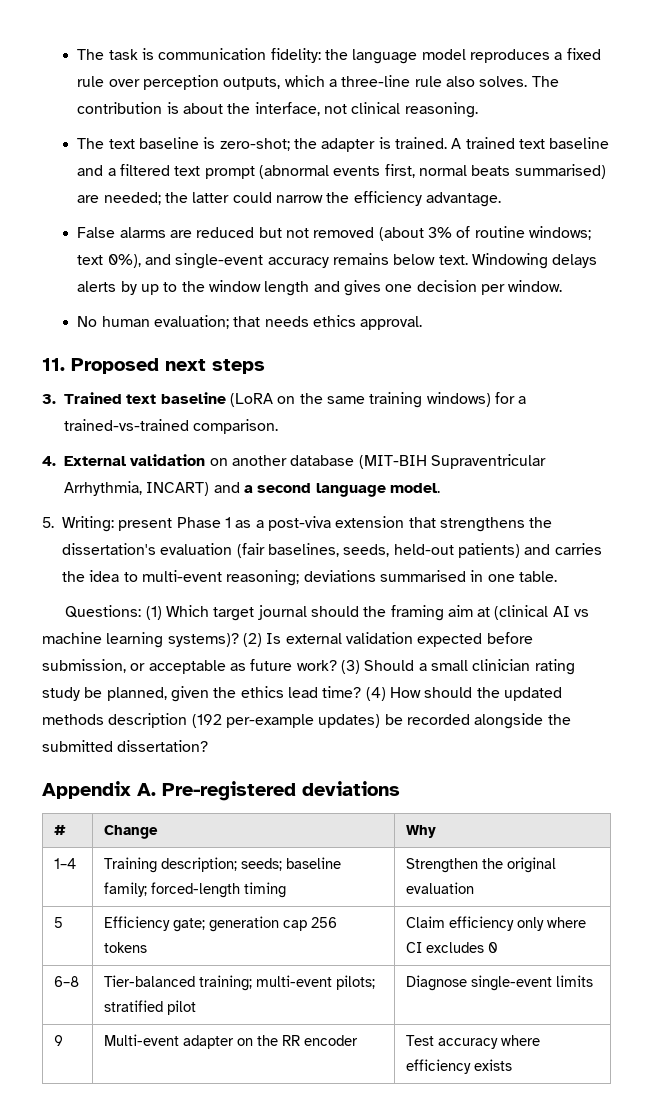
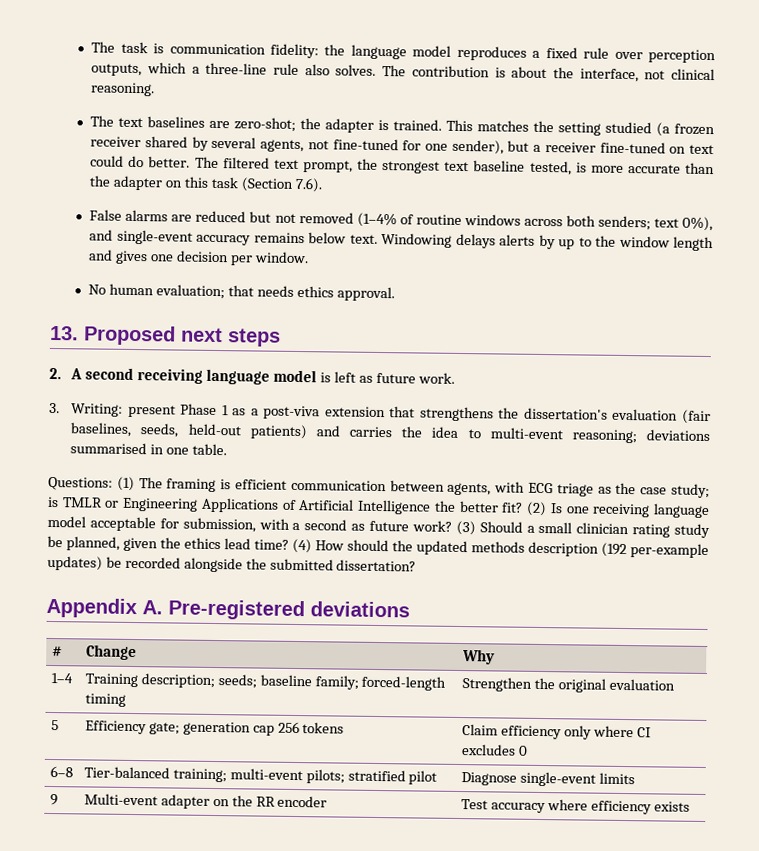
- The text baseline is zero-shot; the adapter is trained.
+ The text baselines are zero-shot; the adapter is trained.
- A trained text baseline and a filtered text prompt (abnormal events first, normal beats summarised) are needed; the latter could narrow the efficiency advantage.
+ This matches the setting studied (a frozen receiver shared by several agents, not fine-tuned for one sender), but a receiver fine-tuned on text could do better. The filtered text prompt, the strongest text baseline tested, is more accurate than the adapter on this task (Section 7.6).
- False alarms are reduced but not removed (about 3% of routine windows; text 0%), and single-event accuracy remains below text.
+ False alarms are reduced but not removed (1–4% of routine windows across both senders; text 0%), and single-event accuracy remains below text.
- 11. Proposed next steps
+ 13. Proposed next steps
- 3. Trained text baseline (LoRA on the same training windows) for a trained-vs-trained comparison.
- 4. External validation on another database (MIT-BIH Supraventricular Arrhythmia, INCART) and a second language model.
- 5. Writing: present Phase 1 as a post-viva extension that strengthens the dissertation's evaluation (fair baselines, seeds, held-out patients) and carries the idea to multi-event reasoning; deviations summarised in one table.
+ 2. A second receiving language model is left as future work.
+ 3. Writing: present Phase 1 as a post-viva extension that strengthens the dissertation's evaluation (fair baselines, seeds, held-out patients) and carries the idea to multi-event reasoning; deviations summarised in one table.
- Questions: (1) Which target journal should the framing aim at (clinical AI vs machine learning systems)? (2) Is external validation expected before submission, or acceptable as future work?
+ Questions: (1) The framing is efficient communication between agents, with ECG triage as the case study; is TMLR or Engineering Applications of Artificial Intelligence the better fit? (2) Is one receiving language model acceptable for submission, with a second as future work?

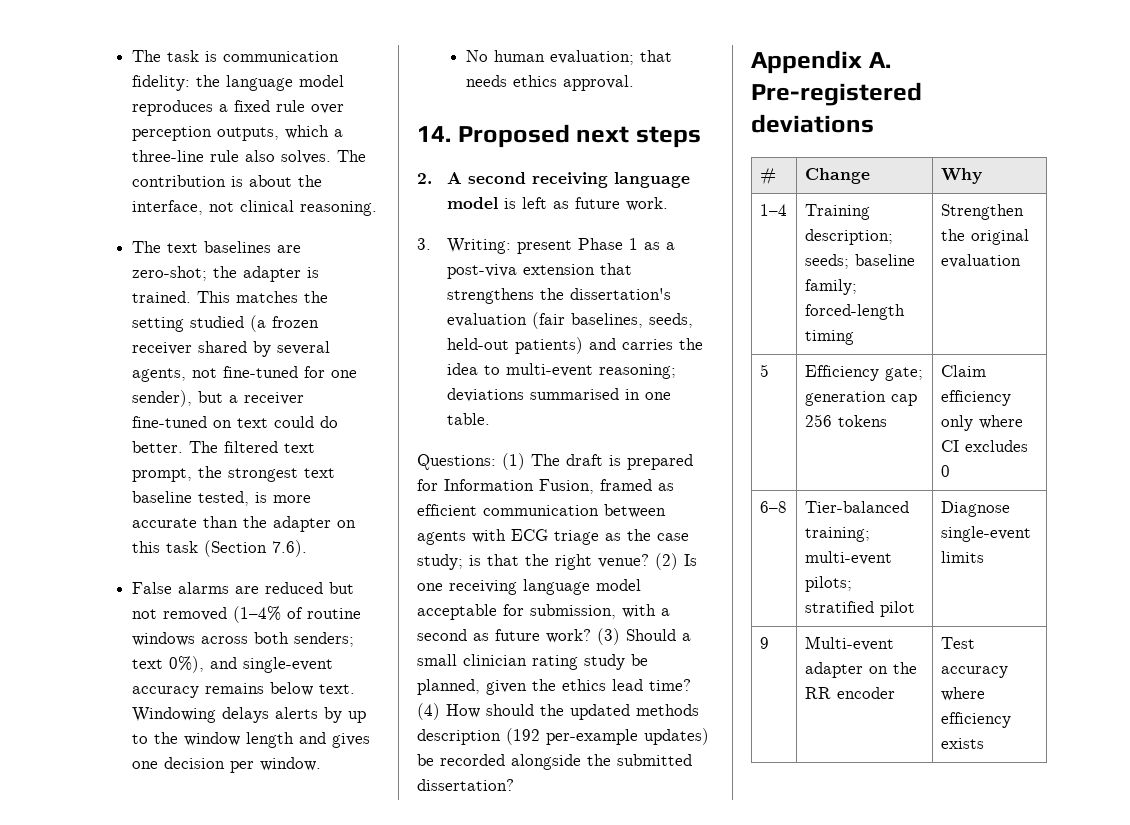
- 13. Proposed next steps
+ 14. Proposed next steps
- Questions: (1) The framing is efficient communication between agents, with ECG triage as the case study; is TMLR or Engineering Applications of Artificial Intelligence the better fit?
+ Questions: (1) The draft is prepared for Information Fusion, framed as efficient communication between agents with ECG triage as the case study; is that the right venue?

